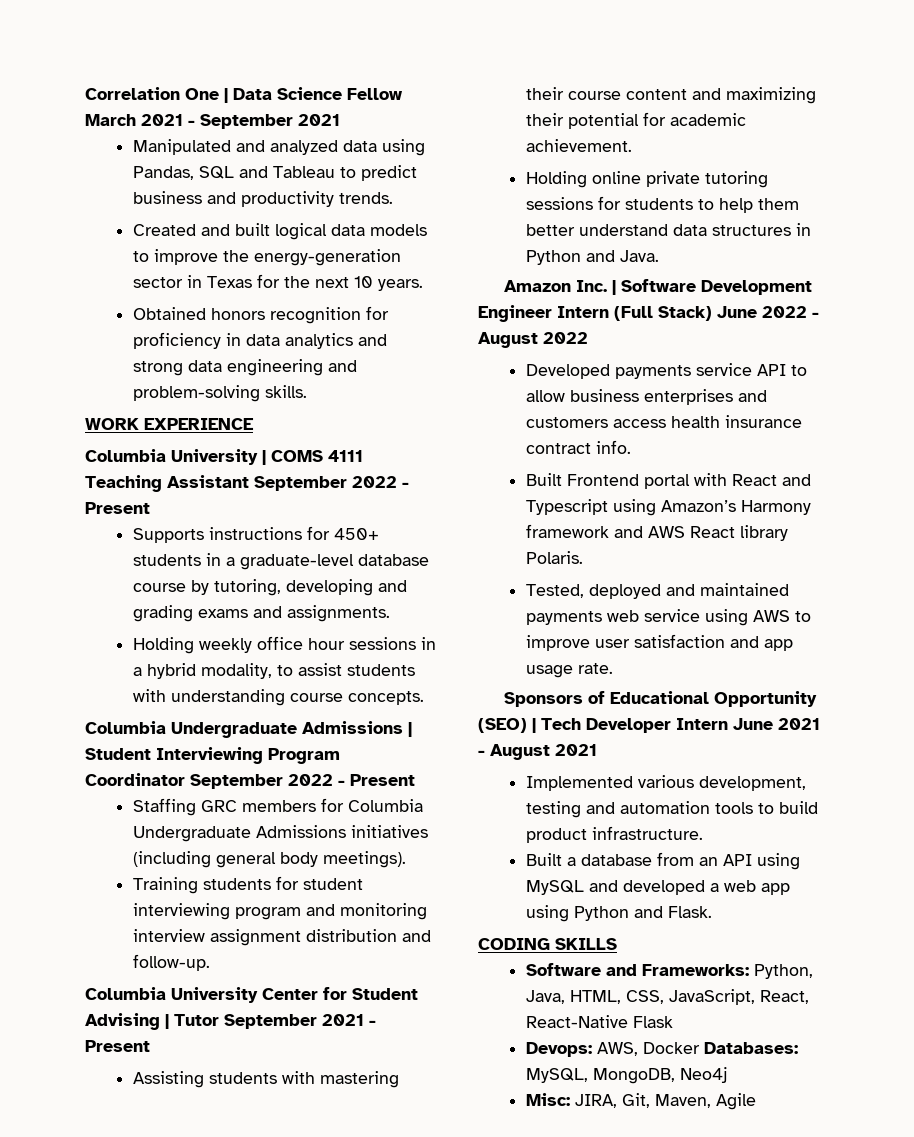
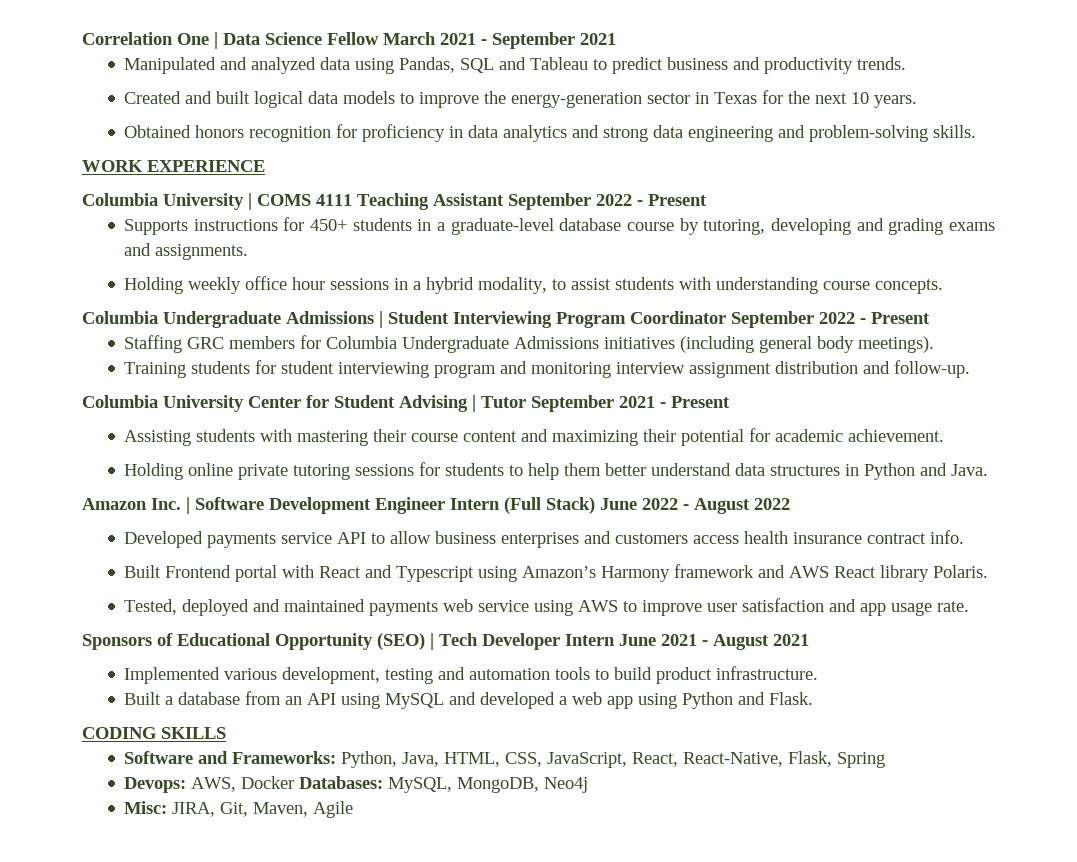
- Software and Frameworks: Python, Java, HTML, CSS, JavaScript, React, React-Native Flask
+ Software and Frameworks: Python, Java, HTML, CSS, JavaScript, React, React-Native, Flask, Spring

